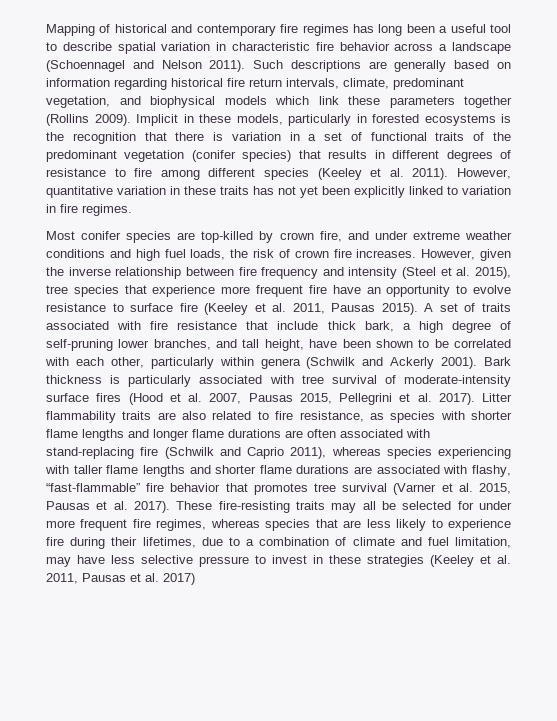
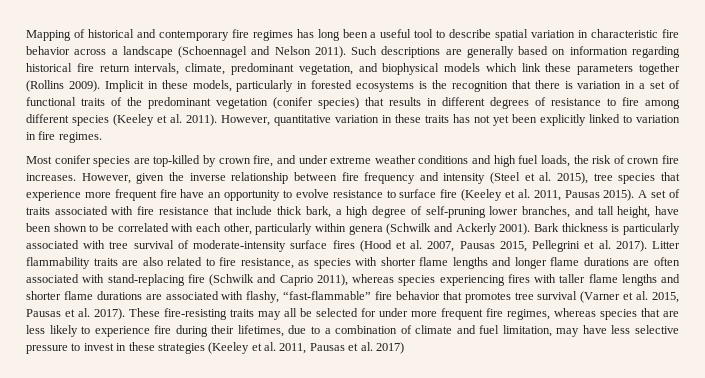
- Litter flammability traits are also related to fire resistance, as species with shorter flame lengths and longer flame durations are often associated with stand-replacing fire (Schwilk and Caprio 2011), whereas species experiencing with taller flame lengths and shorter flame durations are associated with flashy, “fast-flammable” fire behavior that promotes tree survival (Varner et al. 2015, Pausas et al. 2017).
+ Litter flammability traits are also related to fire resistance, as species with shorter flame lengths and longer flame durations are often associated with stand-replacing fire (Schwilk and Caprio 2011), whereas species experiencing fires with taller flame lengths and shorter flame durations are associated with flashy, “fast-flammable” fire behavior that promotes tree survival (Varner et al. 2015, Pausas et al. 2017).

